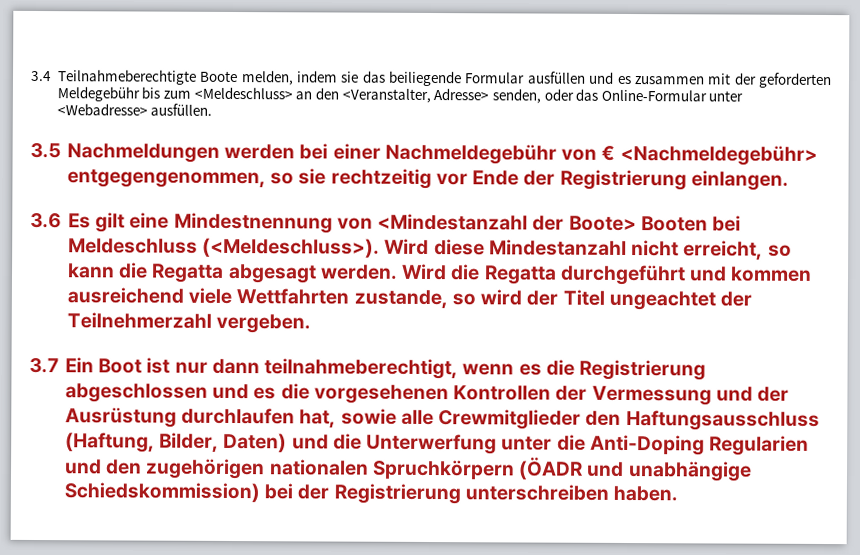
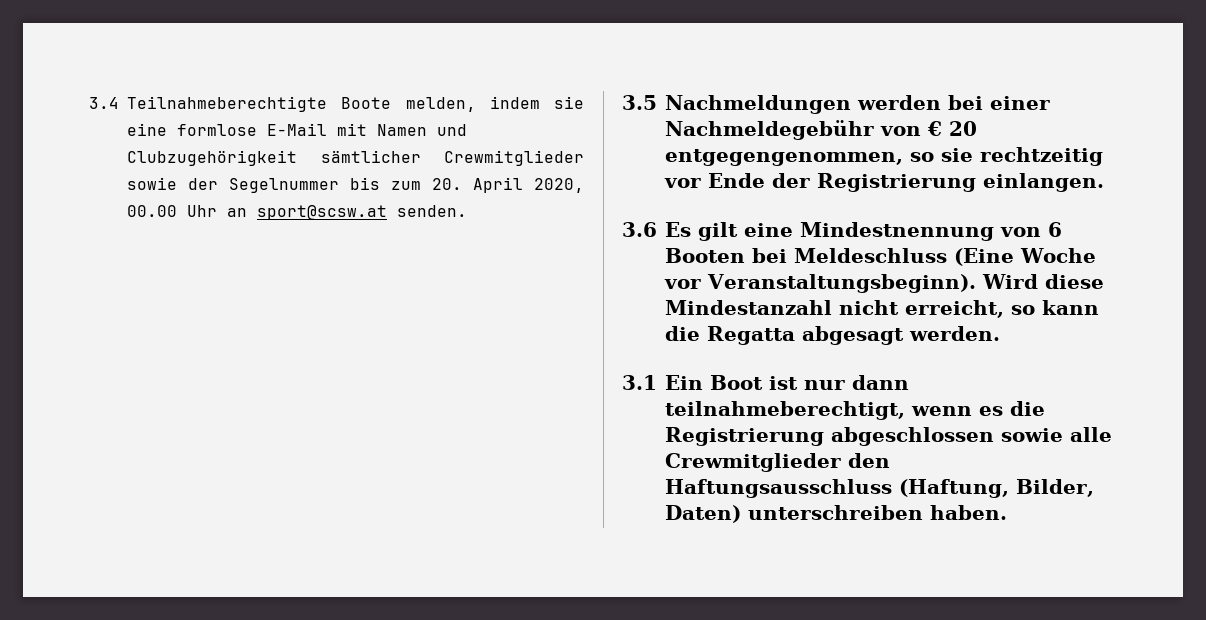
- 3.4 Teilnahmeberechtigte Boote melden, indem sie das beiliegende Formular ausfüllen und es zusammen mit der geforderten Meldegebühr bis zum <Meldeschluss> an den <Veranstalter, Adresse> senden, oder das Online-Formular unter <Webadresse> ausfüllen.
+ 3.4 Teilnahmeberechtigte Boote melden, indem sie eine formlose E-Mail mit Namen und Clubzugehörigkeit sämtlicher Crewmitglieder sowie der Segelnummer bis zum 20. April 2020, 00.00 Uhr an sport@scsw.at senden.
- 3.5 Nachmeldungen werden bei einer Nachmeldegebühr von € <Nachmeldegebühr> entgegengenommen, so sie rechtzeitig vor Ende der Registrierung einlangen.
+ 3.5 Nachmeldungen werden bei einer Nachmeldegebühr von € 20 entgegengenommen, so sie rechtzeitig vor Ende der Registrierung einlangen.
- 3.6 Es gilt eine Mindestnennung von <Mindestanzahl der Boote> Booten bei Meldeschluss (<Meldeschluss>).
+ 3.6 Es gilt eine Mindestnennung von 6 Booten bei Meldeschluss (Eine Woche vor Veranstaltungsbeginn).
- Wird diese Mindestanzahl nicht erreicht, so kann die Regatta abgesagt werden. Wird die Regatta durchgeführt und kommen ausreichend viele Wettfahrten zustande, so wird der Titel ungeachtet der Teilnehmerzahl vergeben.
- 3.7 Ein Boot ist nur dann teilnahmeberechtigt, wenn es die Registrierung abgeschlossen und es die vorgesehenen Kontrollen der Vermessung und der Ausrüstung durchlaufen hat, sowie alle Crewmitglieder den Haftungsausschluss (Haftung, Bilder, Daten) und die Unterwerfung unter die Anti-Doping Regularien und den zugehörigen nationalen Spruchkörpern (ÖADR und unabhängige Schiedskommission) bei der Registrierung unterschreiben haben.
+ Wird diese Mindestanzahl nicht erreicht, so kann die Regatta abgesagt werden.
+ 3.1 Ein Boot ist nur dann teilnahmeberechtigt, wenn es die Registrierung abgeschlossen sowie alle Crewmitglieder den Haftungsausschluss (Haftung, Bilder, Daten) unterschreiben haben.

